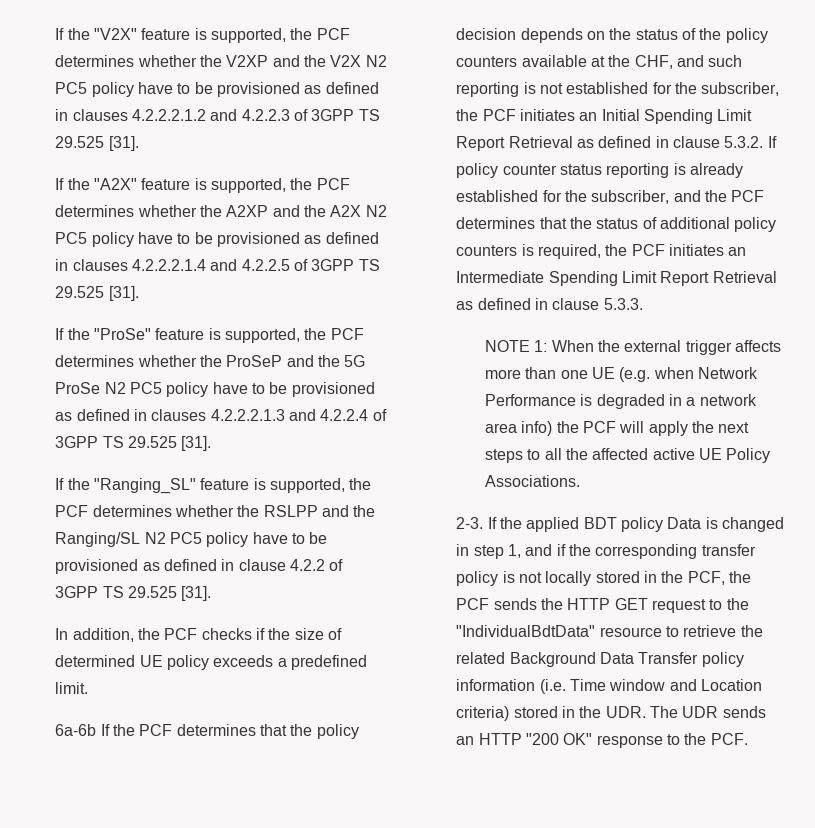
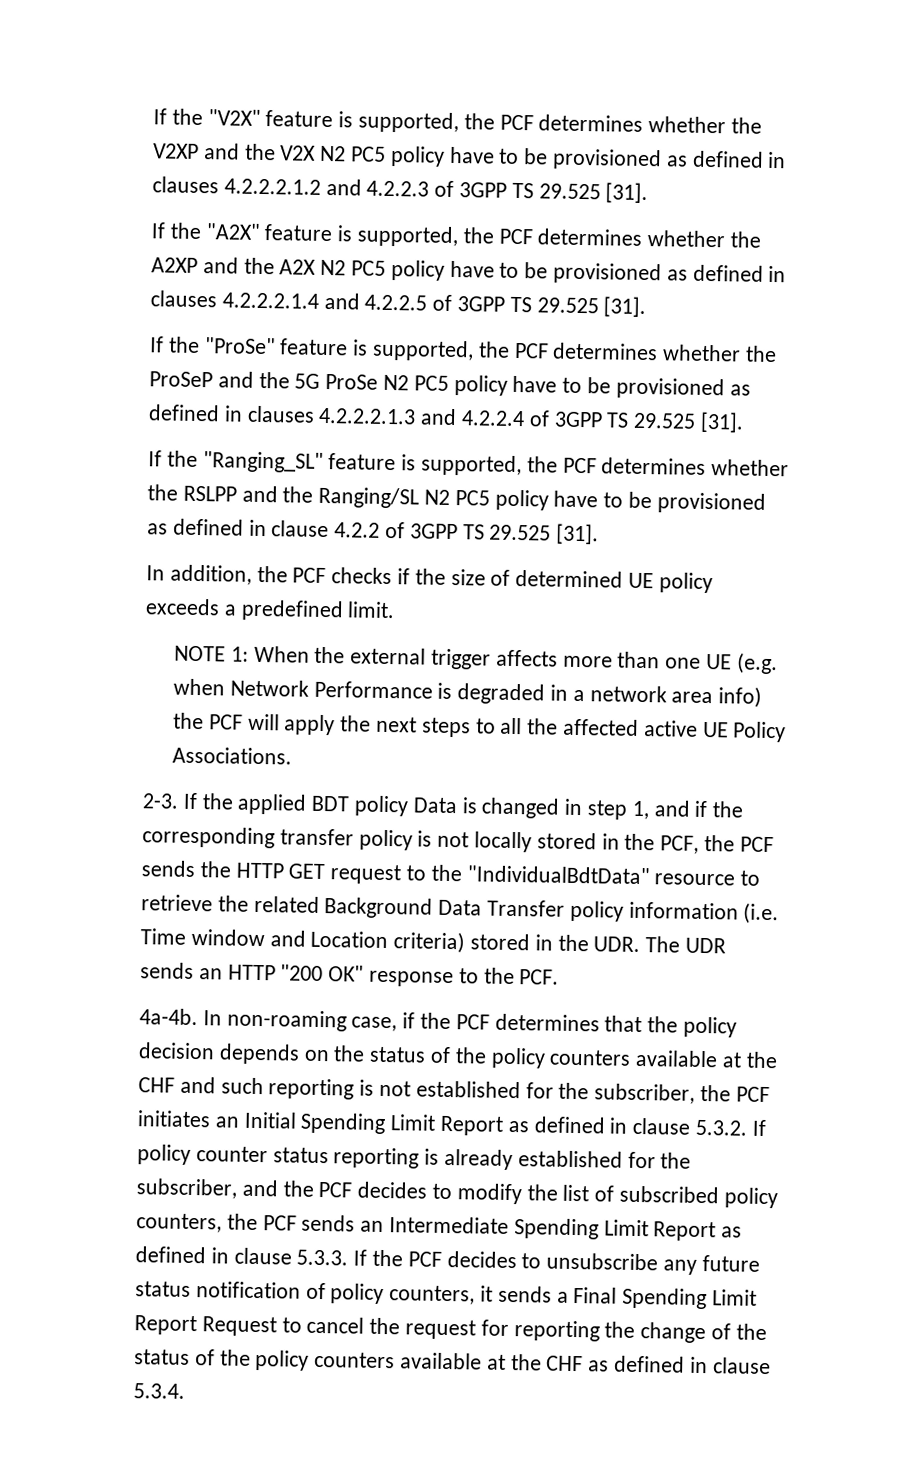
- 6a-6b If the PCF determines that the policy decision depends on the status of the policy counters available at the CHF, and such reporting is not established for the subscriber, the PCF initiates an Initial Spending Limit Report Retrieval as defined in clause 5.3.2. If policy counter status reporting is already established for the subscriber, and the PCF determines that the status of additional policy counters is required, the PCF initiates an Intermediate Spending Limit Report Retrieval as defined in clause 5.3.3.
+ 4a-4b. In non-roaming case, if the PCF determines that the policy decision depends on the status of the policy counters available at the CHF and such reporting is not established for the subscriber, the PCF initiates an Initial Spending Limit Report as defined in clause 5.3.2. If policy counter status reporting is already established for the subscriber, and the PCF decides to modify the list of subscribed policy counters, the PCF sends an Intermediate Spending Limit Report as defined in clause 5.3.3. If the PCF decides to unsubscribe any future status notification of policy counters, it sends a Final Spending Limit Report Request to cancel the request for reporting the change of the status of the policy counters available at the CHF as defined in clause 5.3.4.

